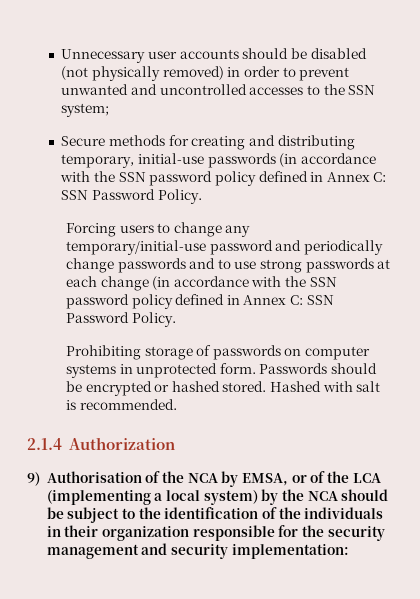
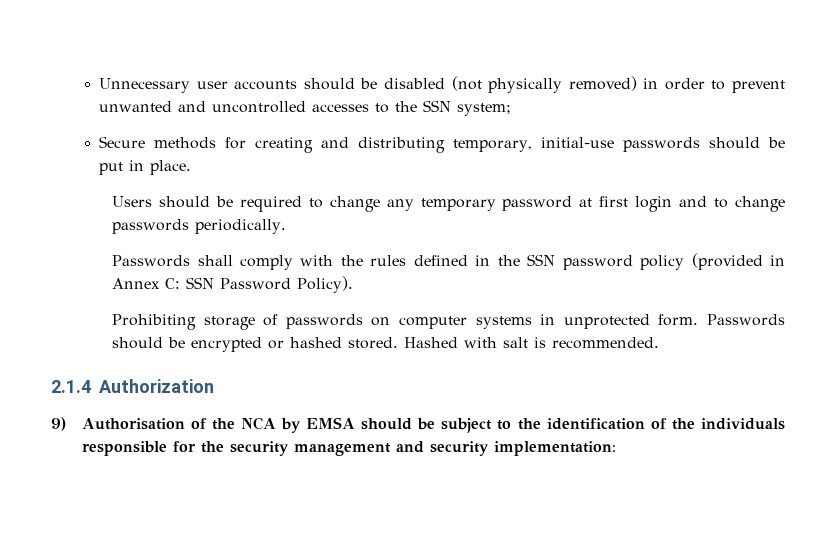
- Secure methods for creating and distributing temporary, initial-use passwords (in accordance with the SSN password policy defined in Annex C: SSN Password Policy.
- Forcing users to change any temporary/initial-use password and periodically change passwords and to use strong passwords at each change (in accordance with the SSN password policy defined in Annex C: SSN Password Policy.
+ Secure methods for creating and distributing temporary, initial-use passwords should be put in place.
+ Users should be required to change any temporary password at first login and to change passwords periodically.
+ Passwords shall comply with the rules defined in the SSN password policy (provided in Annex C: SSN Password Policy).
- 9) Authorisation of the NCA by EMSA, or of the LCA (implementing a local system) by the NCA should be subject to the identification of the individuals in their organization responsible for the security management and security implementation:
+ 9) Authorisation of the NCA by EMSA should be subject to the identification of the individuals responsible for the security management and security implementation:

